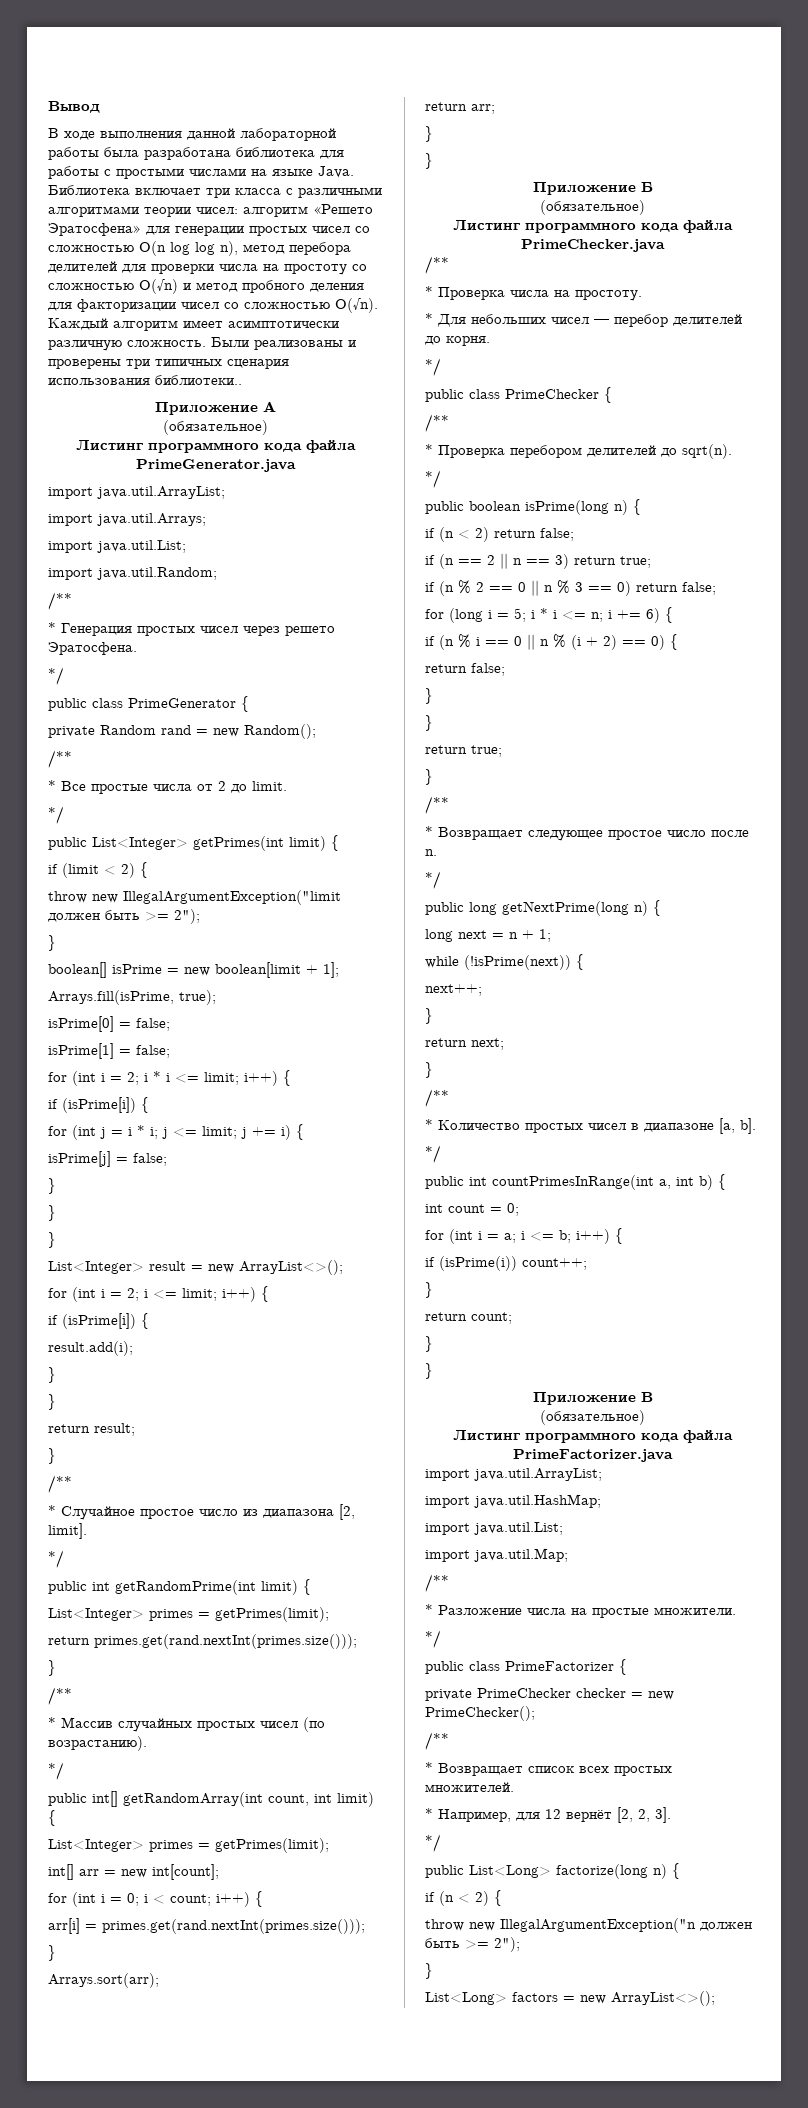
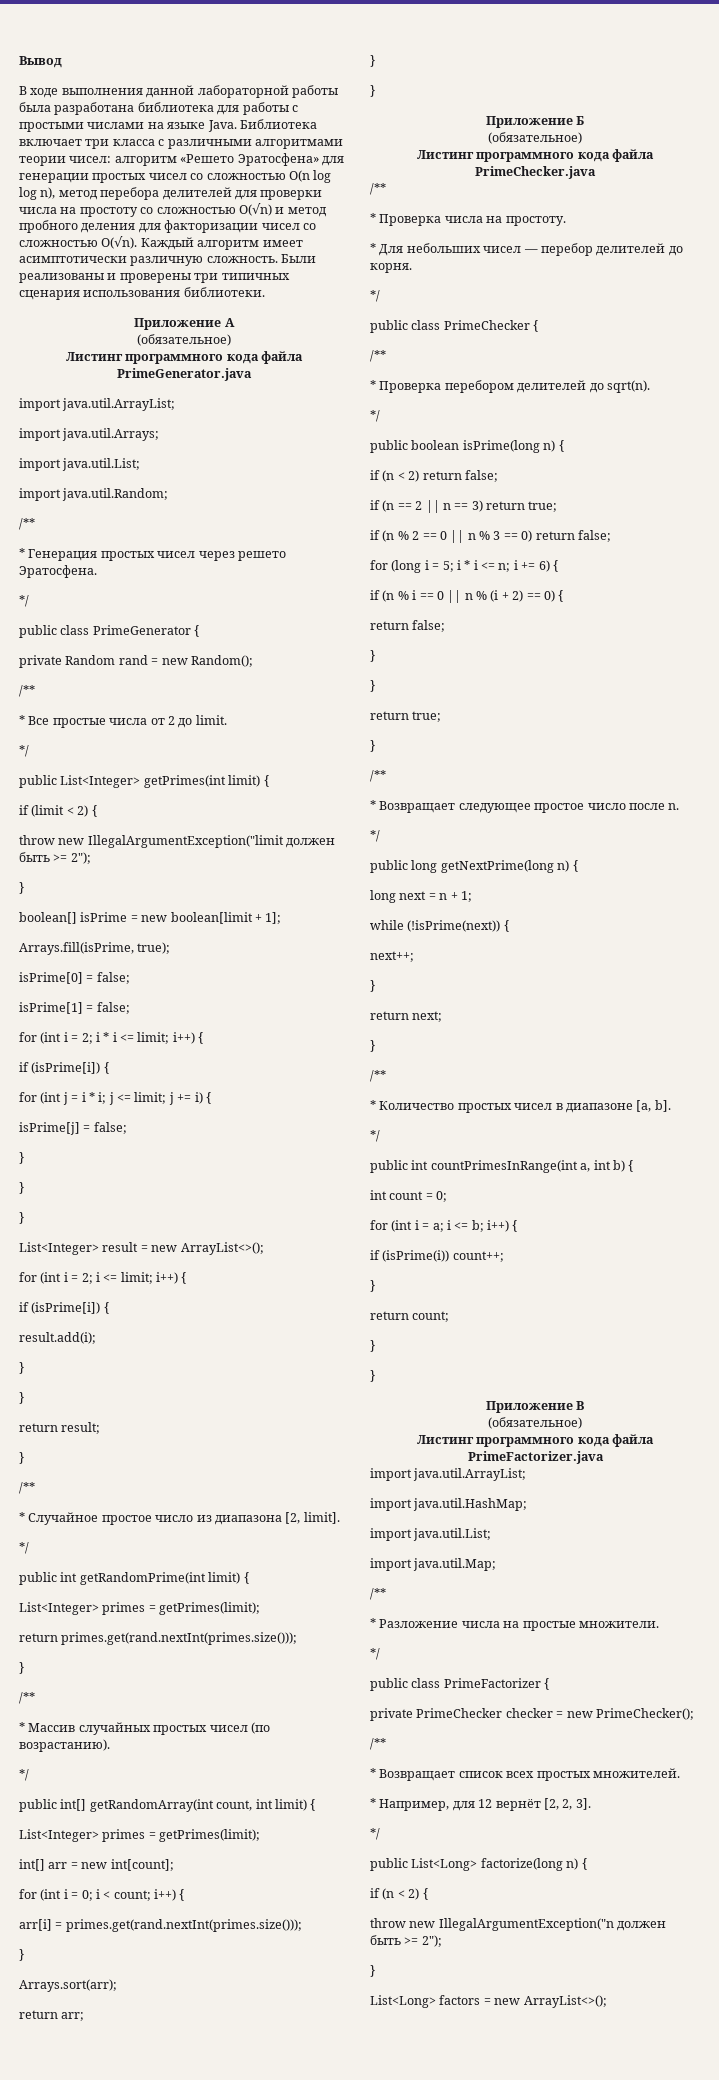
- Были реализованы и проверены три типичных сценария использования библиотеки..
+ Были реализованы и проверены три типичных сценария использования библиотеки.

